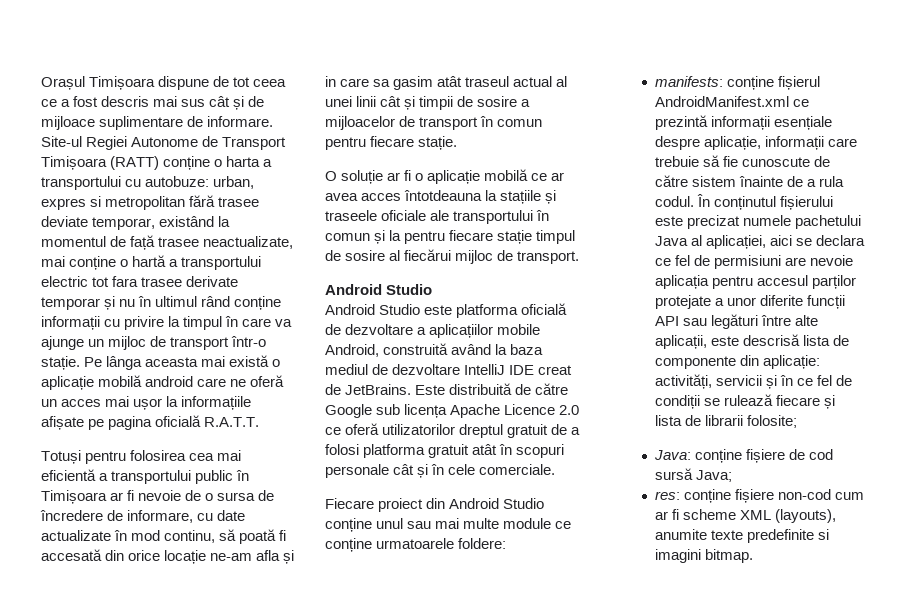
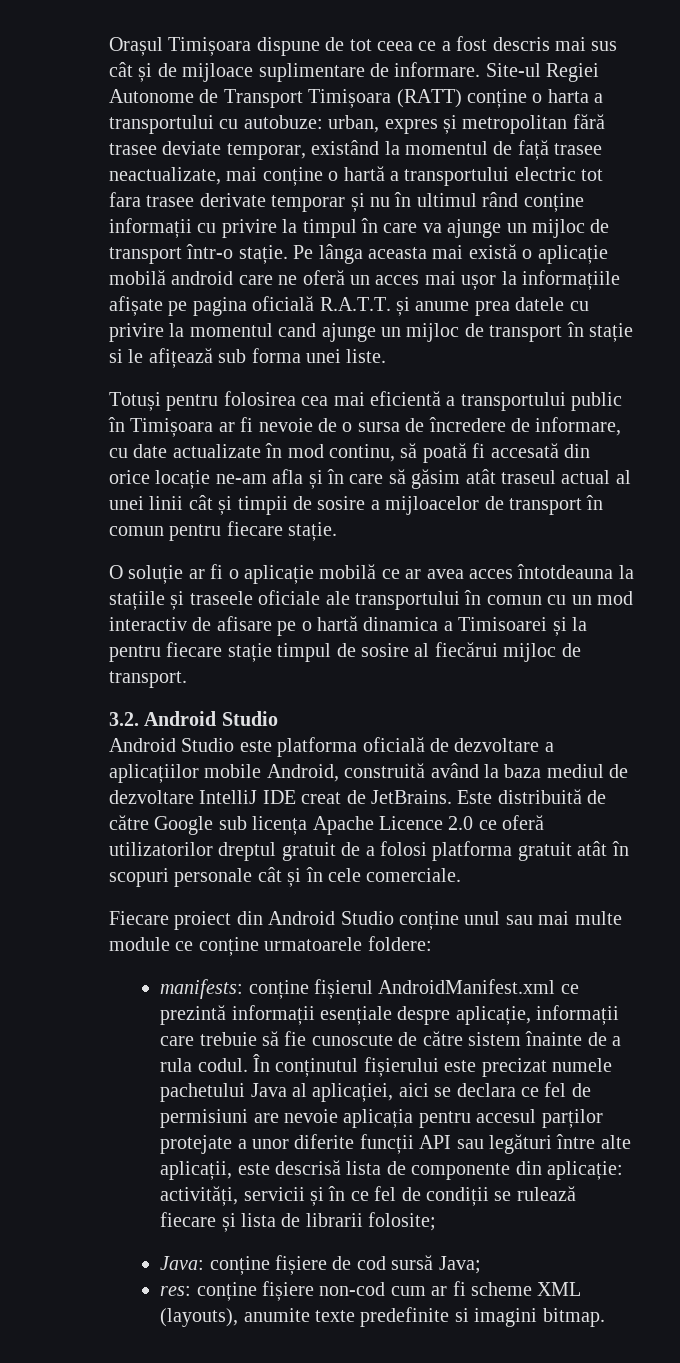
- urban, expres si metropolitan fără trasee deviate temporar, existând la momentul de față trasee neactualizate, mai conține o hartă a transportului electric tot fara trasee derivate temporar și nu în ultimul rând conține informații cu privire la timpul în care va ajunge un mijloc de transport într-o stație.
+ urban, expres și metropolitan fără trasee deviate temporar, existând la momentul de față trasee neactualizate, mai conține o hartă a transportului electric tot fara trasee derivate temporar și nu în ultimul rând conține informații cu privire la timpul în care va ajunge un mijloc de transport într-o stație.
- Pe lânga aceasta mai există o aplicație mobilă android care ne oferă un acces mai ușor la informațiile afișate pe pagina oficială R.A.T.T.
+ Pe lânga aceasta mai există o aplicație mobilă android care ne oferă un acces mai ușor la informațiile afișate pe pagina oficială R.A.T.T. și anume prea datele cu privire la momentul cand ajunge un mijloc de transport în stație si le afițează sub forma unei liste.
- Totuși pentru folosirea cea mai eficientă a transportului public în Timișoara ar fi nevoie de o sursa de încredere de informare, cu date actualizate în mod continu, să poată fi accesată din orice locație ne-am afla și in care sa gasim atât traseul actual al unei linii cât și timpii de sosire a mijloacelor de transport în comun pentru fiecare stație.
+ Totuși pentru folosirea cea mai eficientă a transportului public în Timișoara ar fi nevoie de o sursa de încredere de informare, cu date actualizate în mod continu, să poată fi accesată din orice locație ne-am afla și în care să găsim atât traseul actual al unei linii cât și timpii de sosire a mijloacelor de transport în comun pentru fiecare stație.
- O soluție ar fi o aplicație mobilă ce ar avea acces întotdeauna la stațiile și traseele oficiale ale transportului în comun și la pentru fiecare stație timpul de sosire al fiecărui mijloc de transport.
- Android Studio
+ O soluție ar fi o aplicație mobilă ce ar avea acces întotdeauna la stațiile și traseele oficiale ale transportului în comun cu un mod interactiv de afisare pe o hartă dinamica a Timisoarei și la pentru fiecare stație timpul de sosire al fiecărui mijloc de transport.
+ 3.2. Android Studio

